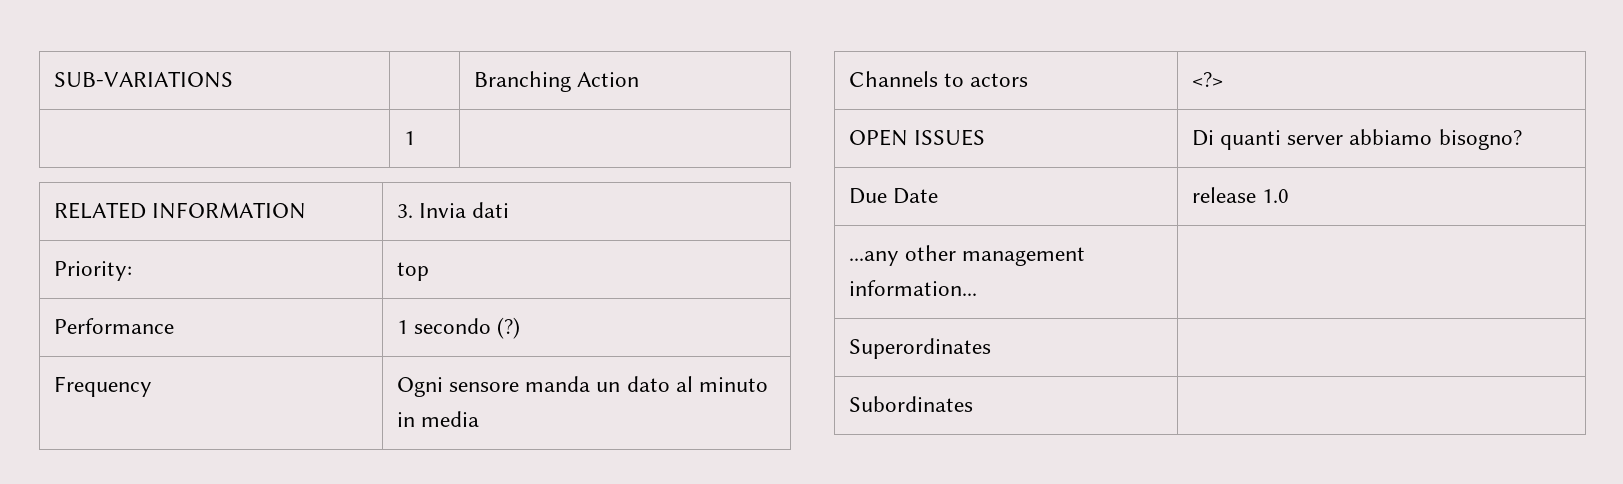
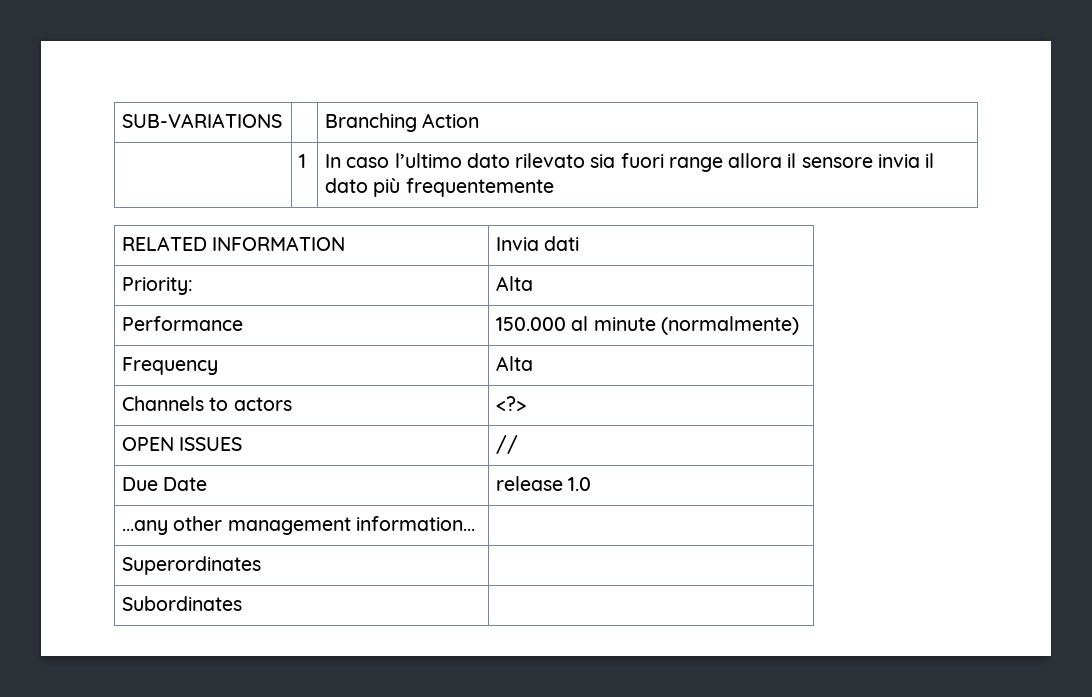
- | 1 |
+ | 1 | In caso l’ultimo dato rilevato sia fuori range allora il sensore invia il dato più frequentemente
- RELATED INFORMATION | 3. Invia dati
+ RELATED INFORMATION | Invia dati
- Priority: | top
+ Priority: | Alta
- Performance | 1 secondo (?)
- Frequency | Ogni sensore manda un dato al minuto in media
+ Performance | 150.000 al minute (normalmente)
+ Frequency | Alta
- OPEN ISSUES | Di quanti server abbiamo bisogno?
+ OPEN ISSUES | //

